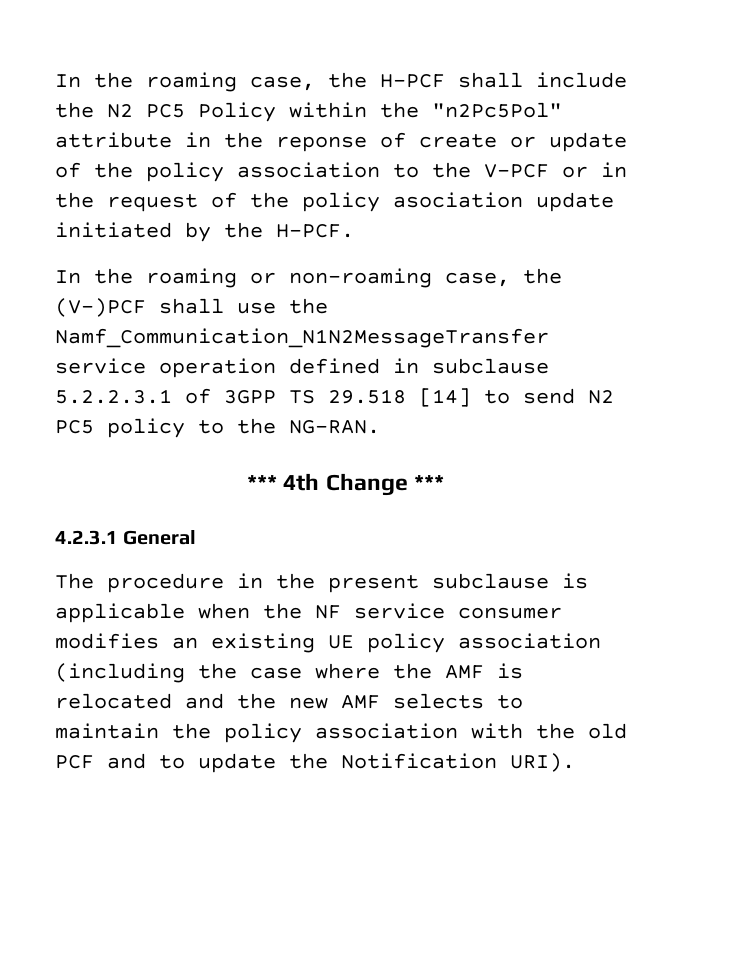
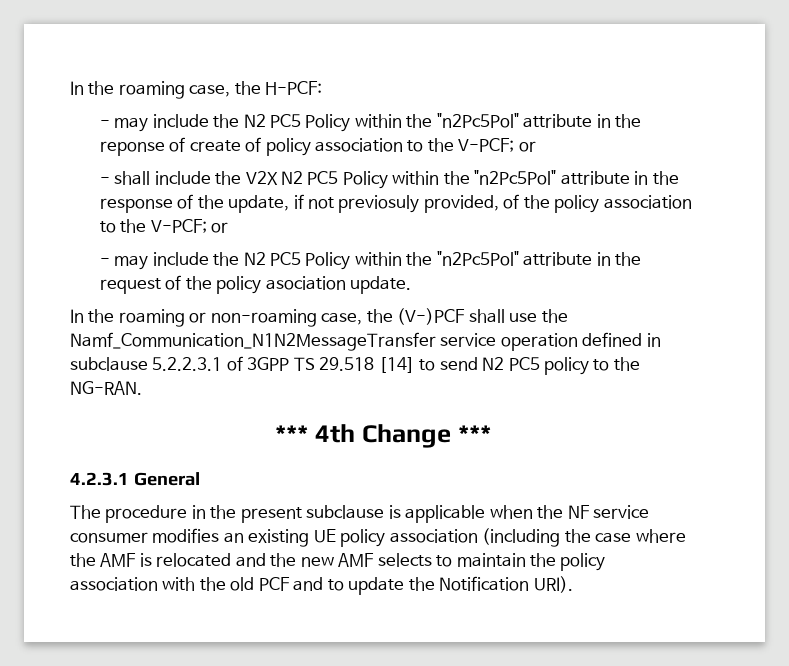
- In the roaming case, the H-PCF shall include the N2 PC5 Policy within the "n2Pc5Pol" attribute in the reponse of create or update of the policy association to the V-PCF or in the request of the policy asociation update initiated by the H-PCF.
+ In the roaming case, the H-PCF:
+ - may include the N2 PC5 Policy within the "n2Pc5Pol" attribute in the reponse of create of policy association to the V-PCF; or
+ - shall include the V2X N2 PC5 Policy within the "n2Pc5Pol" attribute in the response of the update, if not previosuly provided, of the policy association to the V-PCF; or
+ - may include the N2 PC5 Policy within the "n2Pc5Pol" attribute in the request of the policy asociation update.

